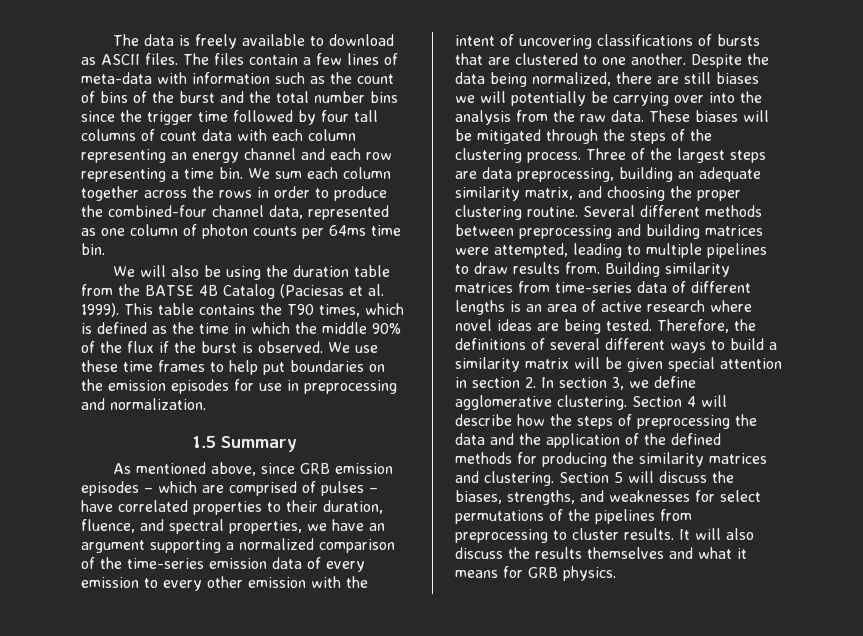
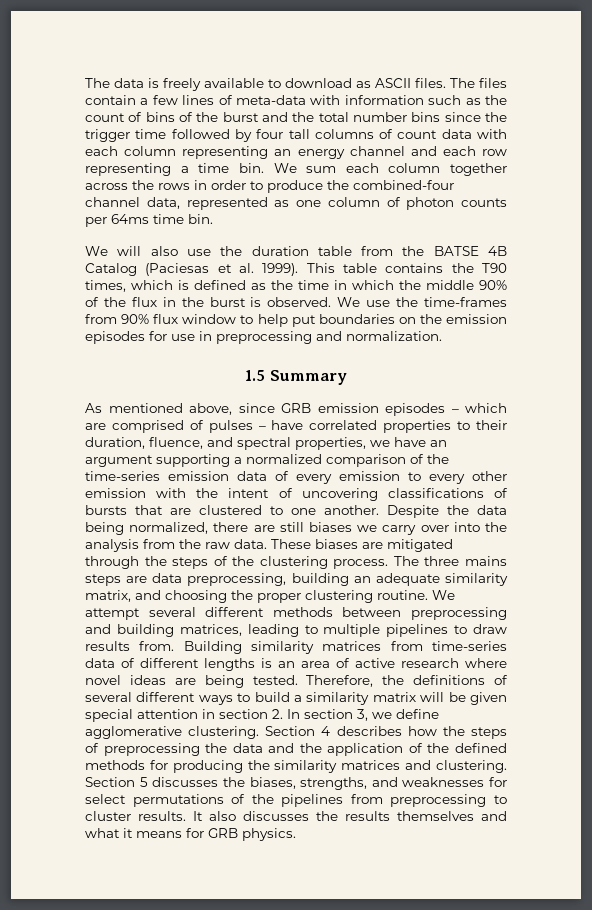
- We will also be using the duration table from the BATSE 4B Catalog (Paciesas et al. 1999).
+ We will also use the duration table from the BATSE 4B Catalog (Paciesas et al. 1999).
- This table contains the T90 times, which is defined as the time in which the middle 90% of the flux if the burst is observed.
+ This table contains the T90 times, which is defined as the time in which the middle 90% of the flux in the burst is observed.
- We use these time frames to help put boundaries on the emission episodes for use in preprocessing and normalization.
+ We use the time-frames from 90% flux window to help put boundaries on the emission episodes for use in preprocessing and normalization.
- Despite the data being normalized, there are still biases we will potentially be carrying over into the analysis from the raw data.
+ Despite the data being normalized, there are still biases we carry over into the analysis from the raw data.
- These biases will be mitigated through the steps of the clustering process.
+ These biases are mitigated through the steps of the clustering process.
- Three of the largest steps are data preprocessing, building an adequate similarity matrix, and choosing the proper clustering routine.
+ The three mains steps are data preprocessing, building an adequate similarity matrix, and choosing the proper clustering routine.
- Several different methods between preprocessing and building matrices were attempted, leading to multiple pipelines to draw results from.
+ We attempt several different methods between preprocessing and building matrices, leading to multiple pipelines to draw results from.
- Section 4 will describe how the steps of preprocessing the data and the application of the defined methods for producing the similarity matrices and clustering.
+ Section 4 describes how the steps of preprocessing the data and the application of the defined methods for producing the similarity matrices and clustering.
- Section 5 will discuss the biases, strengths, and weaknesses for select permutations of the pipelines from preprocessing to cluster results.
+ Section 5 discusses the biases, strengths, and weaknesses for select permutations of the pipelines from preprocessing to cluster results.
- It will also discuss the results themselves and what it means for GRB physics.
+ It also discusses the results themselves and what it means for GRB physics.

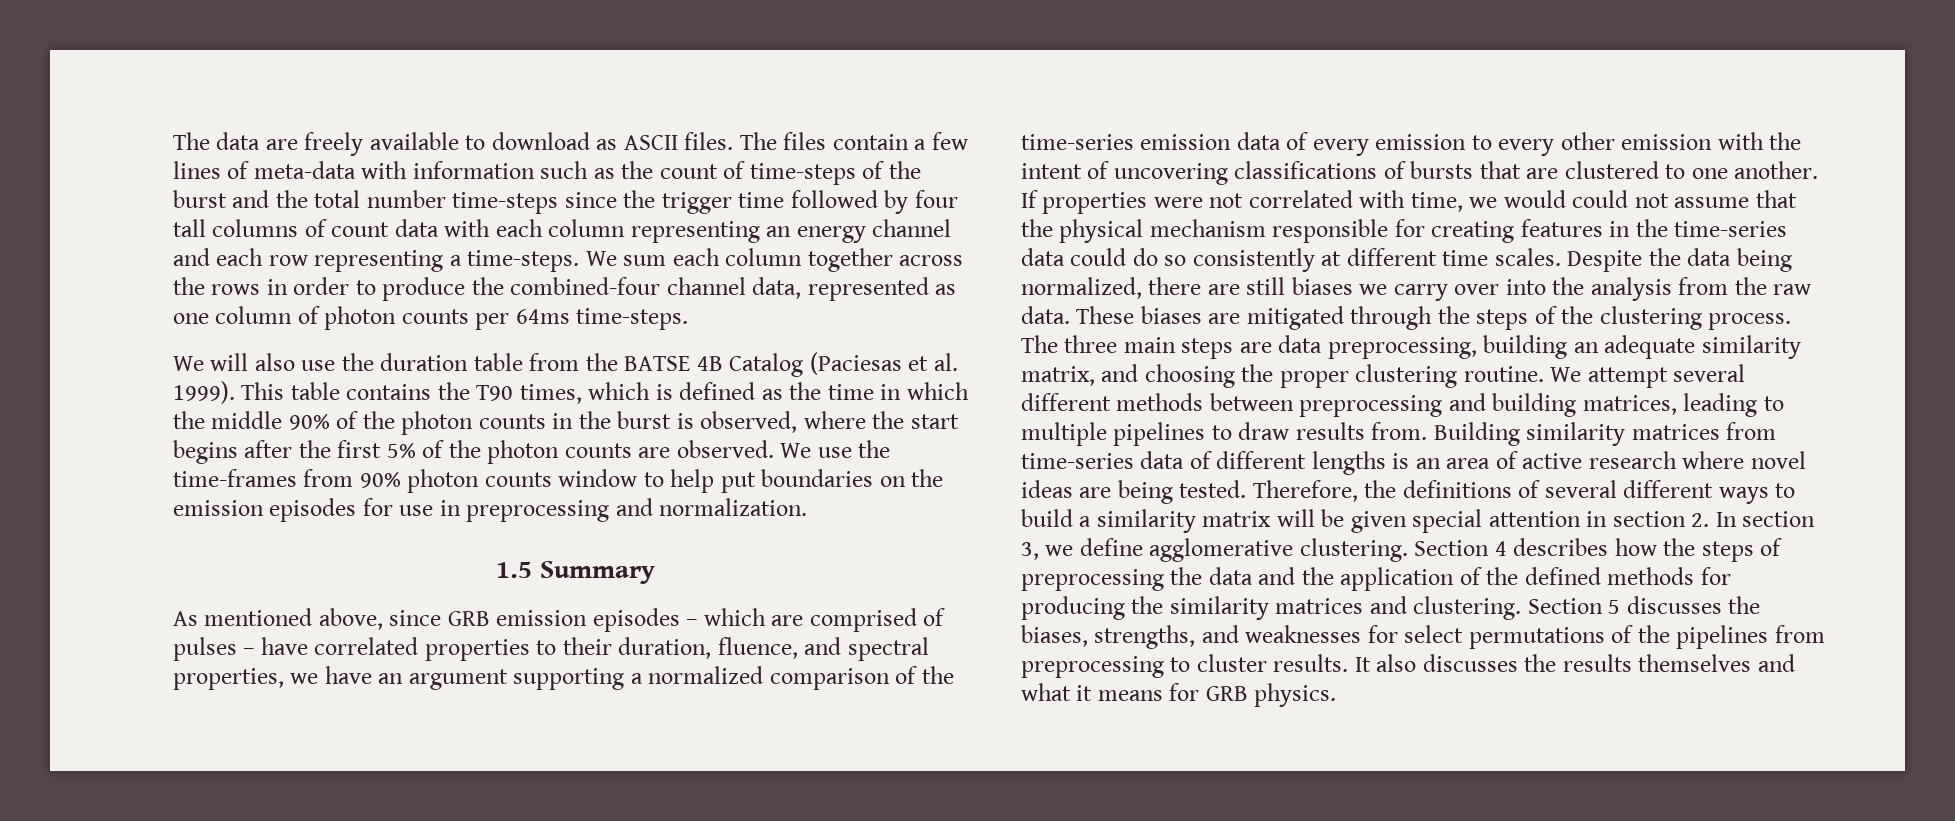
- The data is freely available to download as ASCII files.
+ The data are freely available to download as ASCII files.
- The files contain a few lines of meta-data with information such as the count of bins of the burst and the total number bins since the trigger time followed by four tall columns of count data with each column representing an energy channel and each row representing a time bin.
+ The files contain a few lines of meta-data with information such as the count of time-steps of the burst and the total number time-steps since the trigger time followed by four tall columns of count data with each column representing an energy channel and each row representing a time-steps.
- We sum each column together across the rows in order to produce the combined-four channel data, represented as one column of photon counts per 64ms time bin.
+ We sum each column together across the rows in order to produce the combined-four channel data, represented as one column of photon counts per 64ms time-steps.
- This table contains the T90 times, which is defined as the time in which the middle 90% of the flux in the burst is observed.
+ This table contains the T90 times, which is defined as the time in which the middle 90% of the photon counts in the burst is observed, where the start begins after the first 5% of the photon counts are observed.
- We use the time-frames from 90% flux window to help put boundaries on the emission episodes for use in preprocessing and normalization.
+ We use the time-frames from 90% photon counts window to help put boundaries on the emission episodes for use in preprocessing and normalization.
+ If properties were not correlated with time, we would could not assume that the physical mechanism responsible for creating features in the time-series data could do so consistently at different time scales.
- The three mains steps are data preprocessing, building an adequate similarity matrix, and choosing the proper clustering routine.
+ The three main steps are data preprocessing, building an adequate similarity matrix, and choosing the proper clustering routine.

